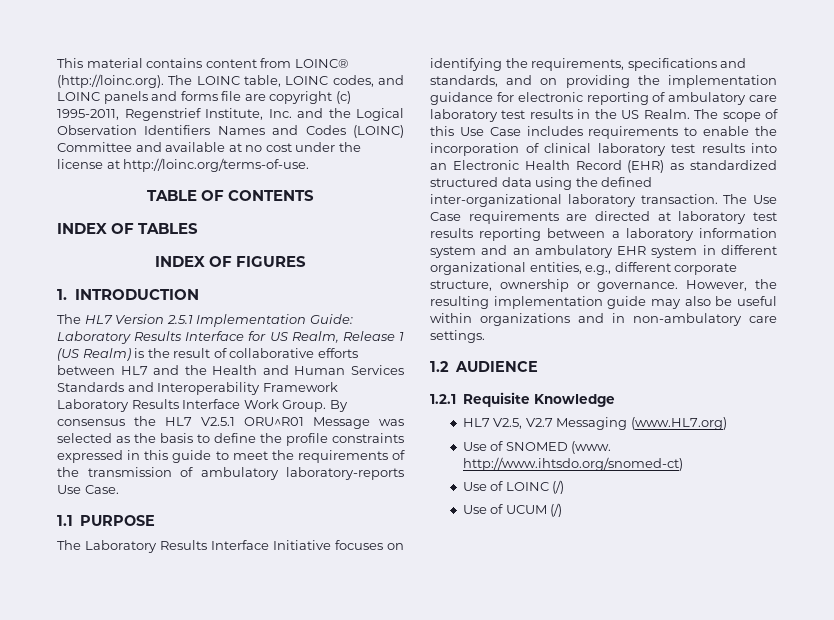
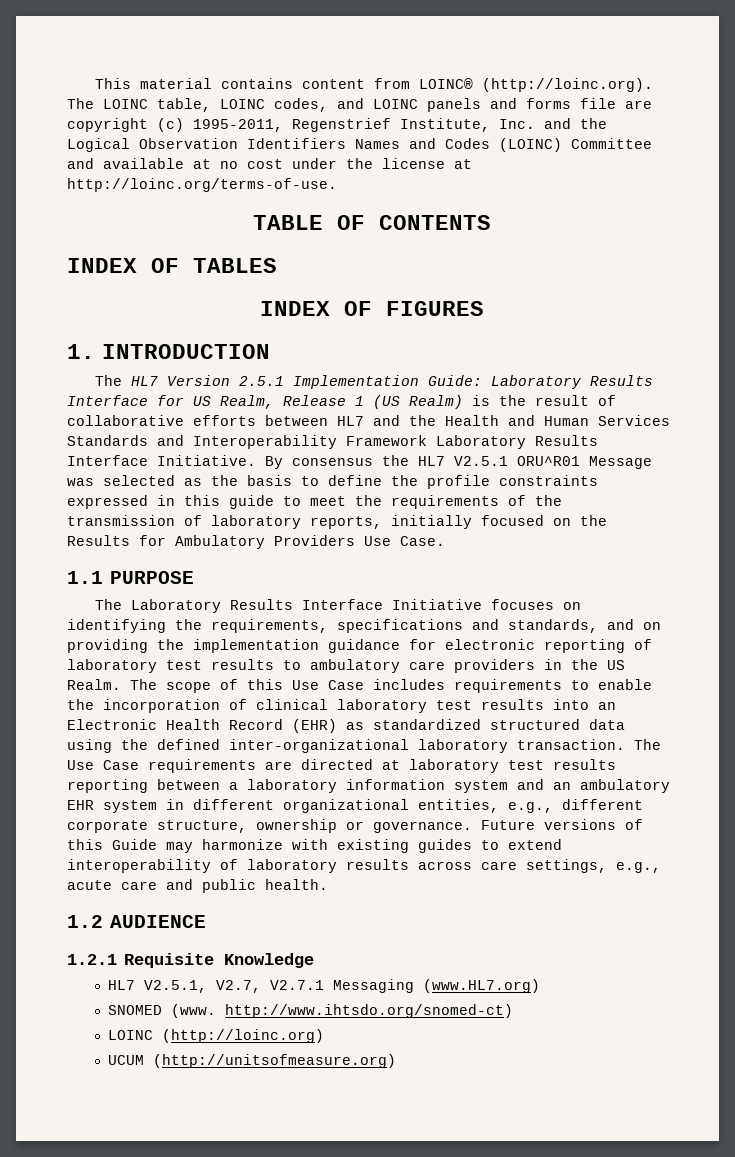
- The HL7 Version 2.5.1 Implementation Guide: Laboratory Results Interface for US Realm, Release 1 (US Realm) is the result of collaborative efforts between HL7 and the Health and Human Services Standards and Interoperability Framework Laboratory Results Interface Work Group.
+ The HL7 Version 2.5.1 Implementation Guide: Laboratory Results Interface for US Realm, Release 1 (US Realm) is the result of collaborative efforts between HL7 and the Health and Human Services Standards and Interoperability Framework Laboratory Results Interface Initiative.
- By consensus the HL7 V2.5.1 ORU^R01 Message was selected as the basis to define the profile constraints expressed in this guide to meet the requirements of the transmission of ambulatory laboratory-reports Use Case.
+ By consensus the HL7 V2.5.1 ORU^R01 Message was selected as the basis to define the profile constraints expressed in this guide to meet the requirements of the transmission of laboratory reports, initially focused on the Results for Ambulatory Providers Use Case.
- The Laboratory Results Interface Initiative focuses on identifying the requirements, specifications and standards, and on providing the implementation guidance for electronic reporting of ambulatory care laboratory test results in the US Realm.
+ The Laboratory Results Interface Initiative focuses on identifying the requirements, specifications and standards, and on providing the implementation guidance for electronic reporting of laboratory test results to ambulatory care providers in the US Realm.
- However, the resulting implementation guide may also be useful within organizations and in non-ambulatory care settings.
+ Future versions of this Guide may harmonize with existing guides to extend interoperability of laboratory results across care settings, e.g., acute care and public health.
- HL7 V2.5, V2.7 Messaging (www.HL7.org)
+ HL7 V2.5.1, V2.7, V2.7.1 Messaging (www.HL7.org)
- Use of SNOMED (www. http://www.ihtsdo.org/snomed-ct)
+ SNOMED (www. http://www.ihtsdo.org/snomed-ct)
- Use of LOINC (/)
- Use of UCUM (/)
+ LOINC (http://loinc.org)
+ UCUM (http://unitsofmeasure.org)

